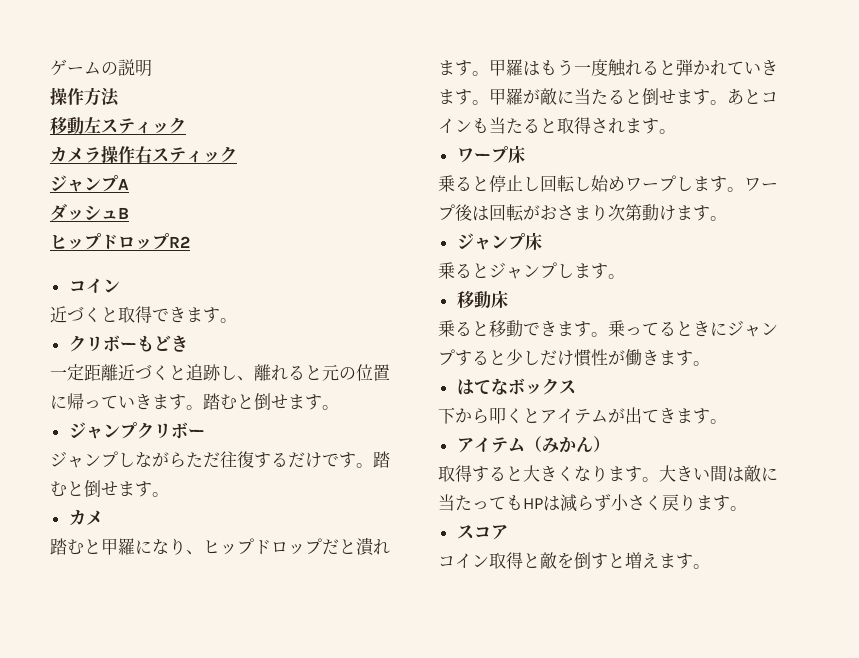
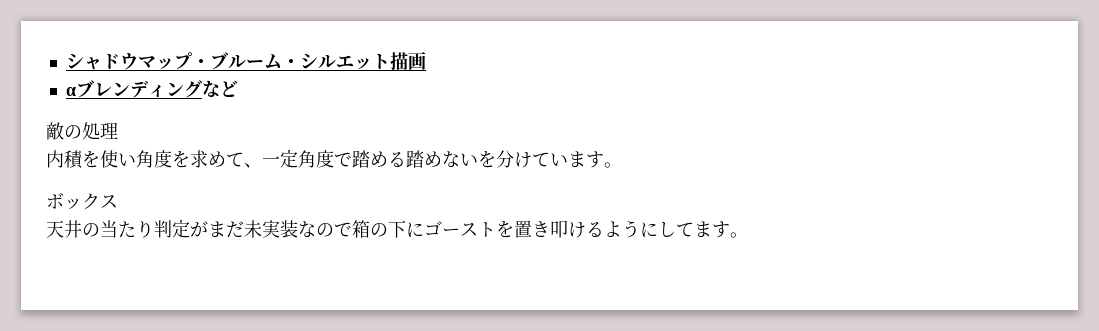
- ゲームの説明
- 操作方法
- 移動左スティック
- カメラ操作右スティック
- ジャンプA
- ダッシュB
- ヒップドロップR2
- コイン
- 近づくと取得できます。
- クリボーもどき
- 一定距離近づくと追跡し、離れると元の位置に帰っていきます。踏むと倒せます。
- ジャンプクリボー
- ジャンプしながらただ往復するだけです。踏むと倒せます。
- カメ
- 踏むと甲羅になり、ヒップドロップだと潰れます。甲羅はもう一度触れると弾かれていきます。甲羅が敵に当たると倒せます。あとコインも当たると取得されます。
- ワープ床
- 乗ると停止し回転し始めワープします。ワープ後は回転がおさまり次第動けます。
- ジャンプ床
- 乗るとジャンプします。
- 移動床
- 乗ると移動できます。乗ってるときにジャンプすると少しだけ慣性が働きます。
- はてなボックス
- 下から叩くとアイテムが出てきます。
- アイテム（みかん）
- 取得すると大きくなります。大きい間は敵に当たってもHPは減らず小さく戻ります。
- スコア
- コイン取得と敵を倒すと増えます。
+ シャドウマップ・ブルーム・シルエット描画
+ αブレンディングなど
+ 敵の処理
+ 内積を使い角度を求めて、一定角度で踏める踏めないを分けています。
+ ボックス
+ 天井の当たり判定がまだ未実装なので箱の下にゴーストを置き叩けるようにしてます。

